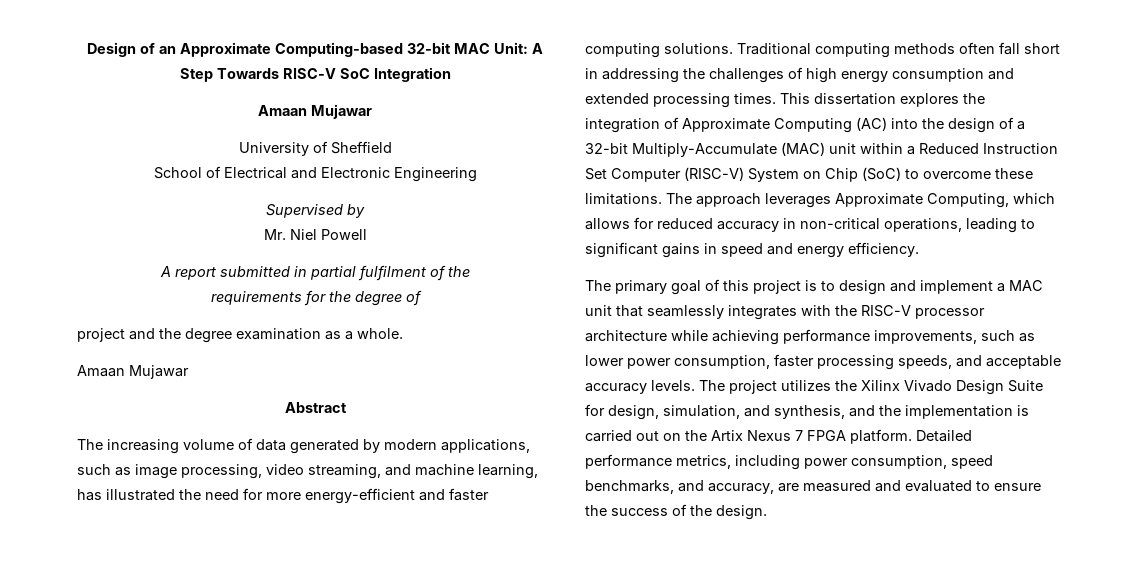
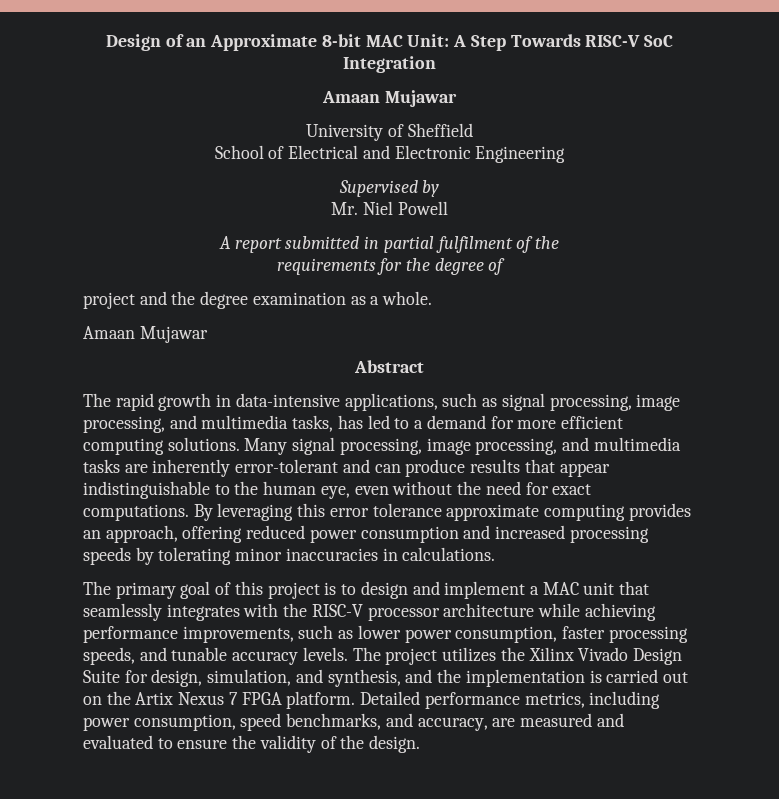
- Design of an Approximate Computing-based 32-bit MAC Unit: A Step Towards RISC-V SoC Integration
+ Design of an Approximate 8-bit MAC Unit: A Step Towards RISC-V SoC Integration
- The increasing volume of data generated by modern applications, such as image processing, video streaming, and machine learning, has illustrated the need for more energy-efficient and faster computing solutions. Traditional computing methods often fall short in addressing the challenges of high energy consumption and extended processing times. This dissertation explores the integration of Approximate Computing (AC) into the design of a 32-bit Multiply-Accumulate (MAC) unit within a Reduced Instruction Set Computer (RISC-V) System on Chip (SoC) to overcome these limitations. The approach leverages Approximate Computing, which allows for reduced accuracy in non-critical operations, leading to significant gains in speed and energy efficiency.
+ The rapid growth in data-intensive applications, such as signal processing, image processing, and multimedia tasks, has led to a demand for more efficient computing solutions. Many signal processing, image processing, and multimedia tasks are inherently error-tolerant and can produce results that appear indistinguishable to the human eye, even without the need for exact computations. By leveraging this error tolerance approximate computing provides an approach, offering reduced power consumption and increased processing speeds by tolerating minor inaccuracies in calculations.
- The primary goal of this project is to design and implement a MAC unit that seamlessly integrates with the RISC-V processor architecture while achieving performance improvements, such as lower power consumption, faster processing speeds, and acceptable accuracy levels.
+ The primary goal of this project is to design and implement a MAC unit that seamlessly integrates with the RISC-V processor architecture while achieving performance improvements, such as lower power consumption, faster processing speeds, and tunable accuracy levels.
- Detailed performance metrics, including power consumption, speed benchmarks, and accuracy, are measured and evaluated to ensure the success of the design.
+ Detailed performance metrics, including power consumption, speed benchmarks, and accuracy, are measured and evaluated to ensure the validity of the design.

